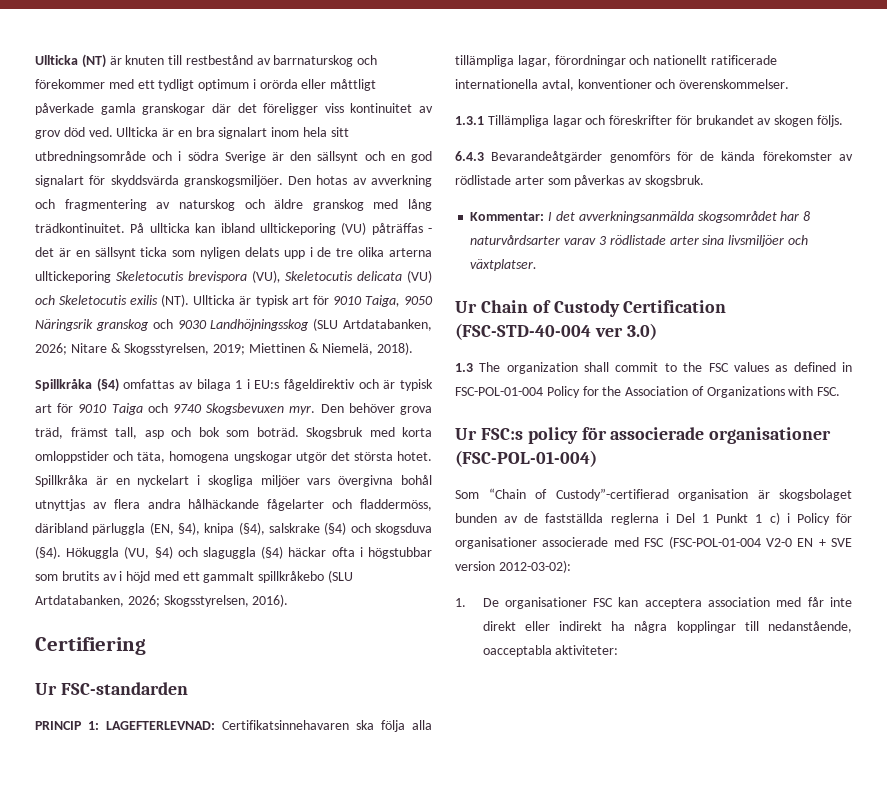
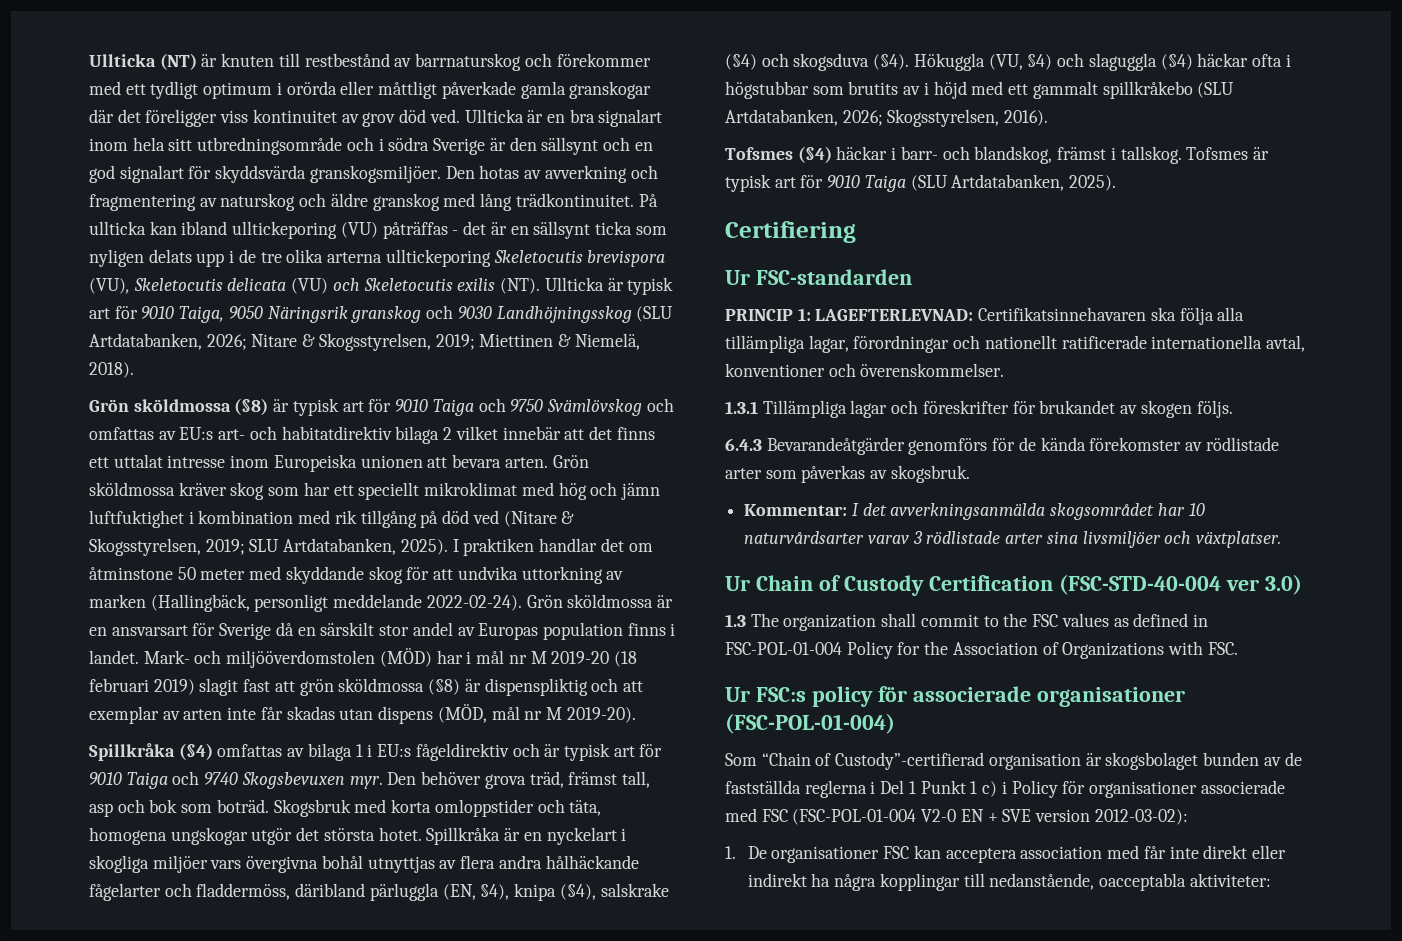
+ Grön sköldmossa (§8) är typisk art för 9010 Taiga och 9750 Svämlövskog och omfattas av EU:s art- och habitatdirektiv bilaga 2 vilket innebär att det finns ett uttalat intresse inom Europeiska unionen att bevara arten. Grön sköldmossa kräver skog som har ett speciellt mikroklimat med hög och jämn luftfuktighet i kombination med rik tillgång på död ved (Nitare & Skogsstyrelsen, 2019; SLU Artdatabanken, 2025). I praktiken handlar det om åtminstone 50 meter med skyddande skog för att undvika uttorkning av marken (Hallingbäck, personligt meddelande 2022-02-24). Grön sköldmossa är en ansvarsart för Sverige då en särskilt stor andel av Europas population finns i landet. Mark- och miljööverdomstolen (MÖD) har i mål nr M 2019-20 (18 februari 2019) slagit fast att grön sköldmossa (§8) är dispenspliktig och att exemplar av arten inte får skadas utan dispens (MÖD, mål nr M 2019-20).
+ Tofsmes (§4) häckar i barr- och blandskog, främst i tallskog. Tofsmes är typisk art för 9010 Taiga (SLU Artdatabanken, 2025).
- Kommentar: I det avverkningsanmälda skogsområdet har 8 naturvårdsarter varav 3 rödlistade arter sina livsmiljöer och växtplatser.
+ Kommentar: I det avverkningsanmälda skogsområdet har 10 naturvårdsarter varav 3 rödlistade arter sina livsmiljöer och växtplatser.

